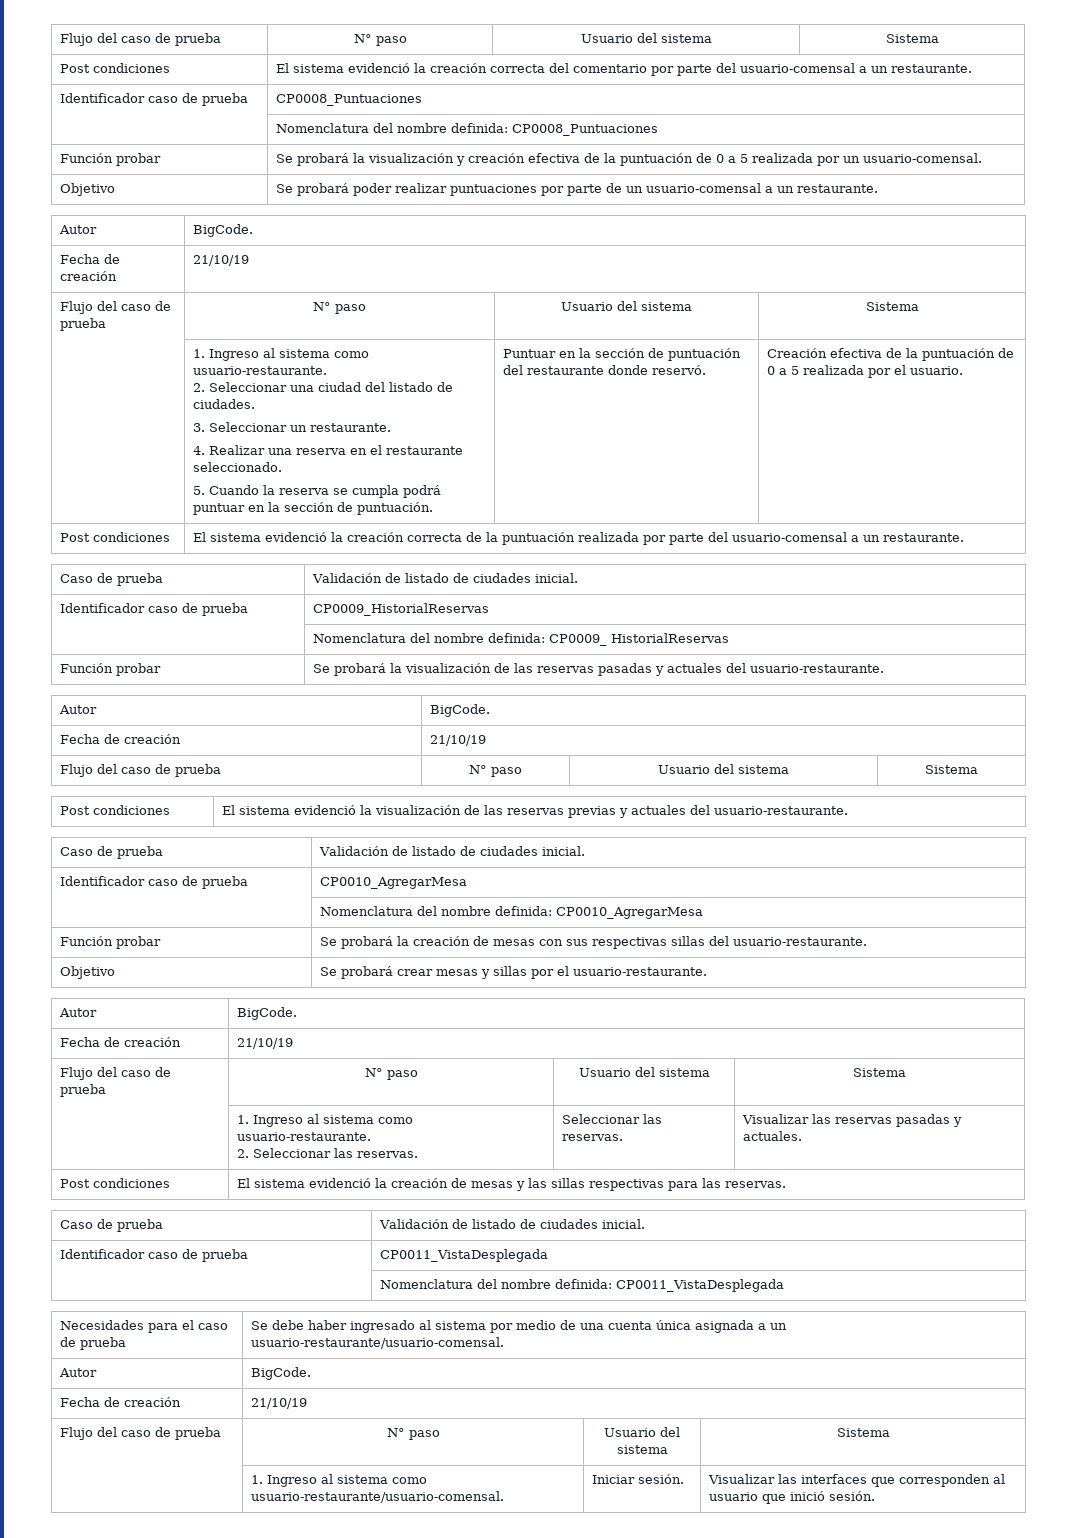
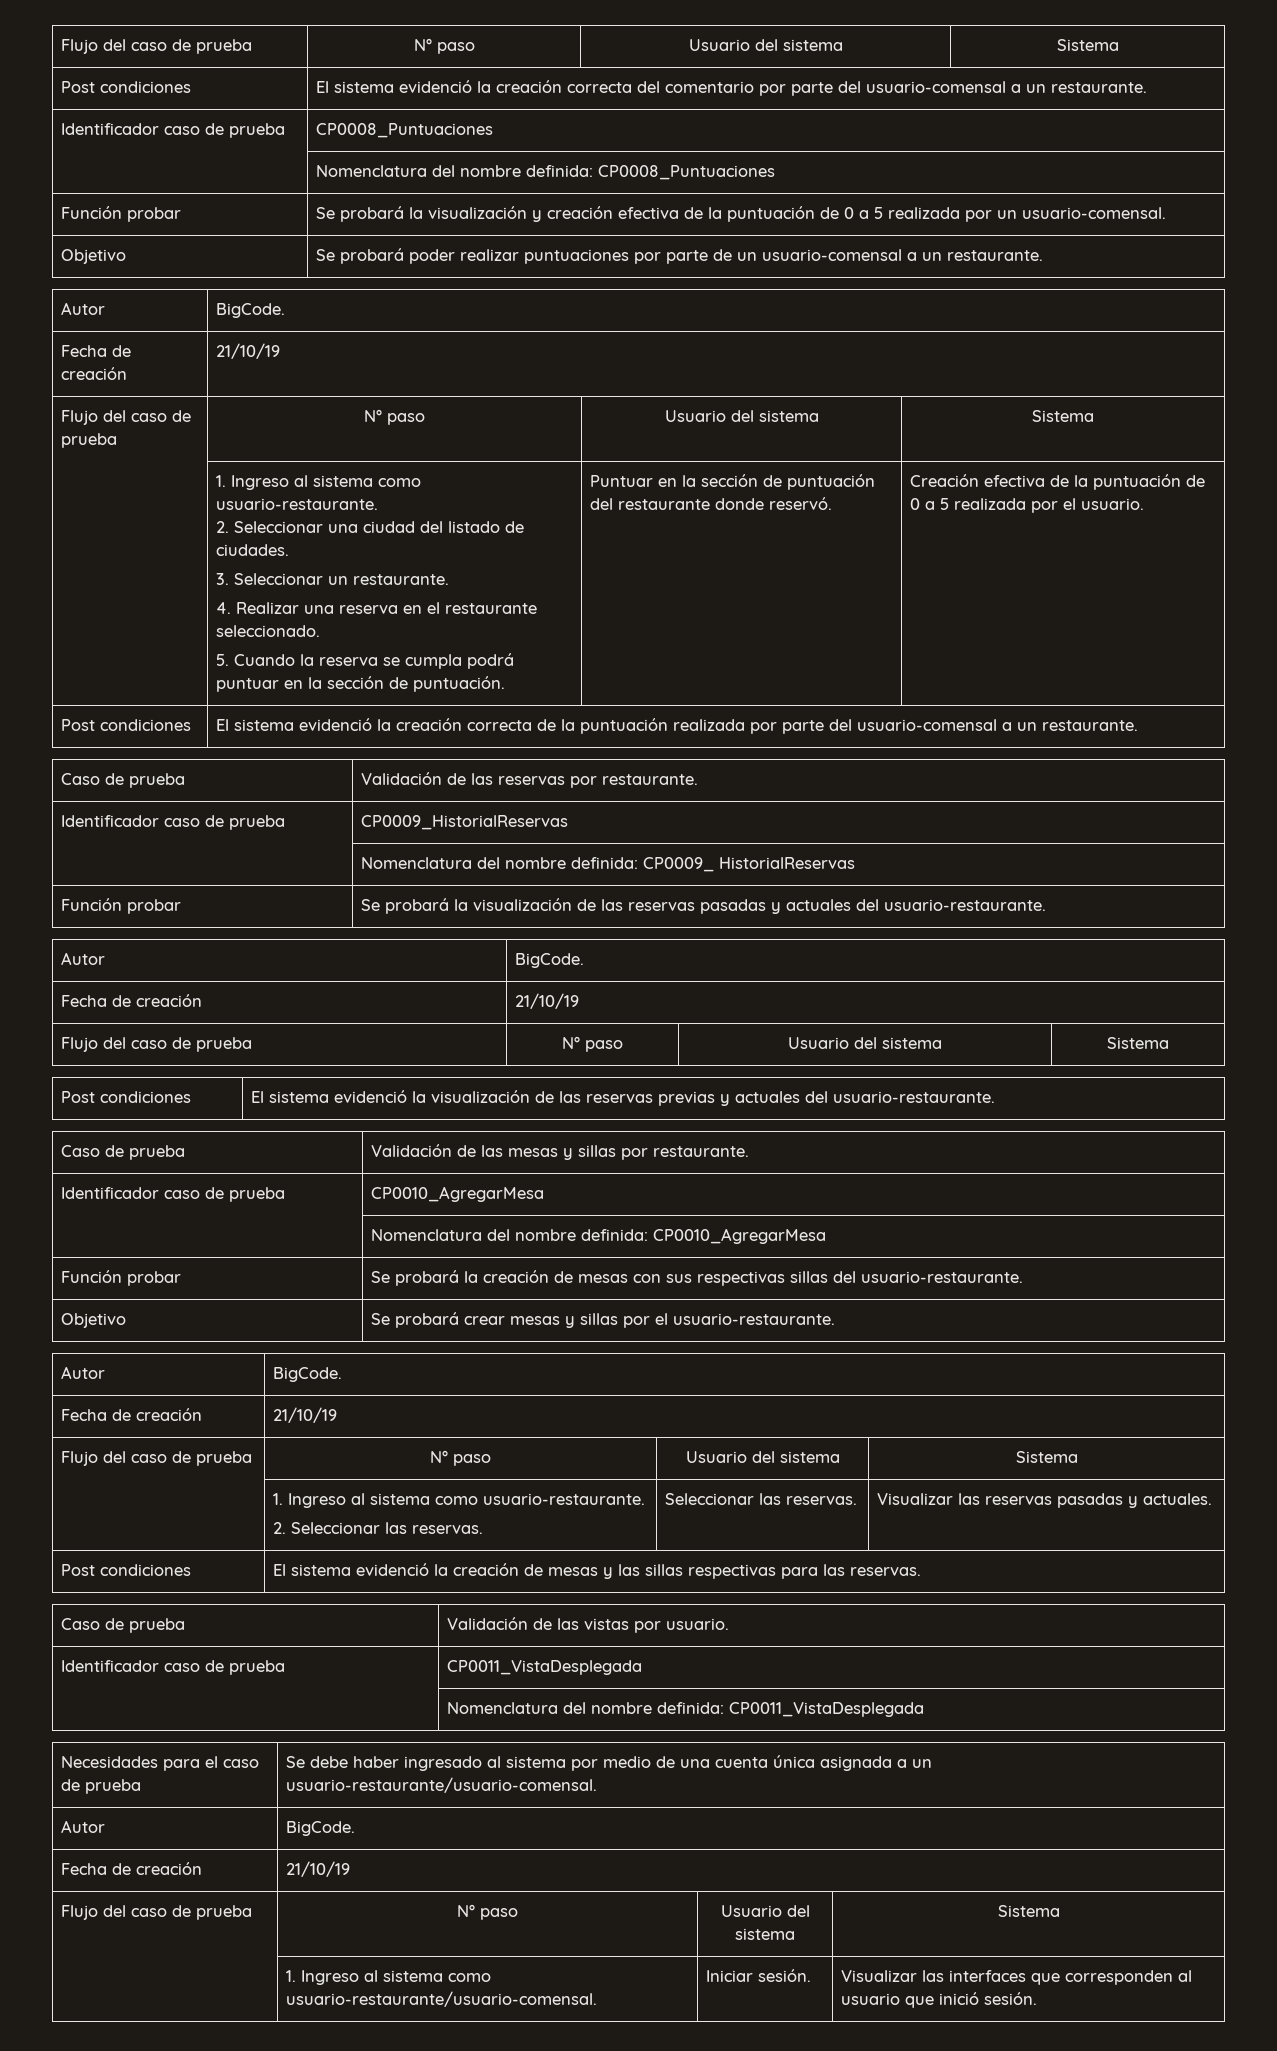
  Post condiciones | El sistema evidenció la creación correcta de la puntuación realizada por parte del usuario-comensal a un restaurante.
- Caso de prueba | Validación de listado de ciudades inicial.
+ Caso de prueba | Validación de las reservas por restaurante.
  Post condiciones | El sistema evidenció la visualización de las reservas previas y actuales del usuario-restaurante.
- Caso de prueba | Validación de listado de ciudades inicial.
+ Caso de prueba | Validación de las mesas y sillas por restaurante.
  Post condiciones | El sistema evidenció la creación de mesas y las sillas respectivas para las reservas.
- Caso de prueba | Validación de listado de ciudades inicial.
+ Caso de prueba | Validación de las vistas por usuario.

